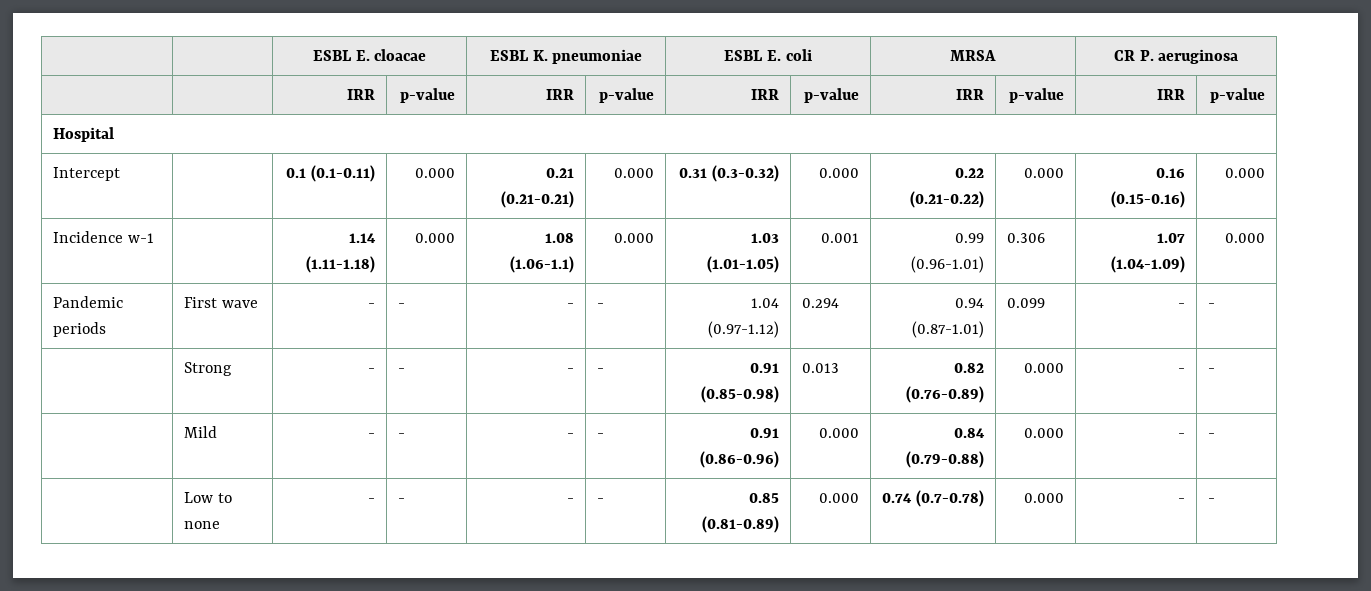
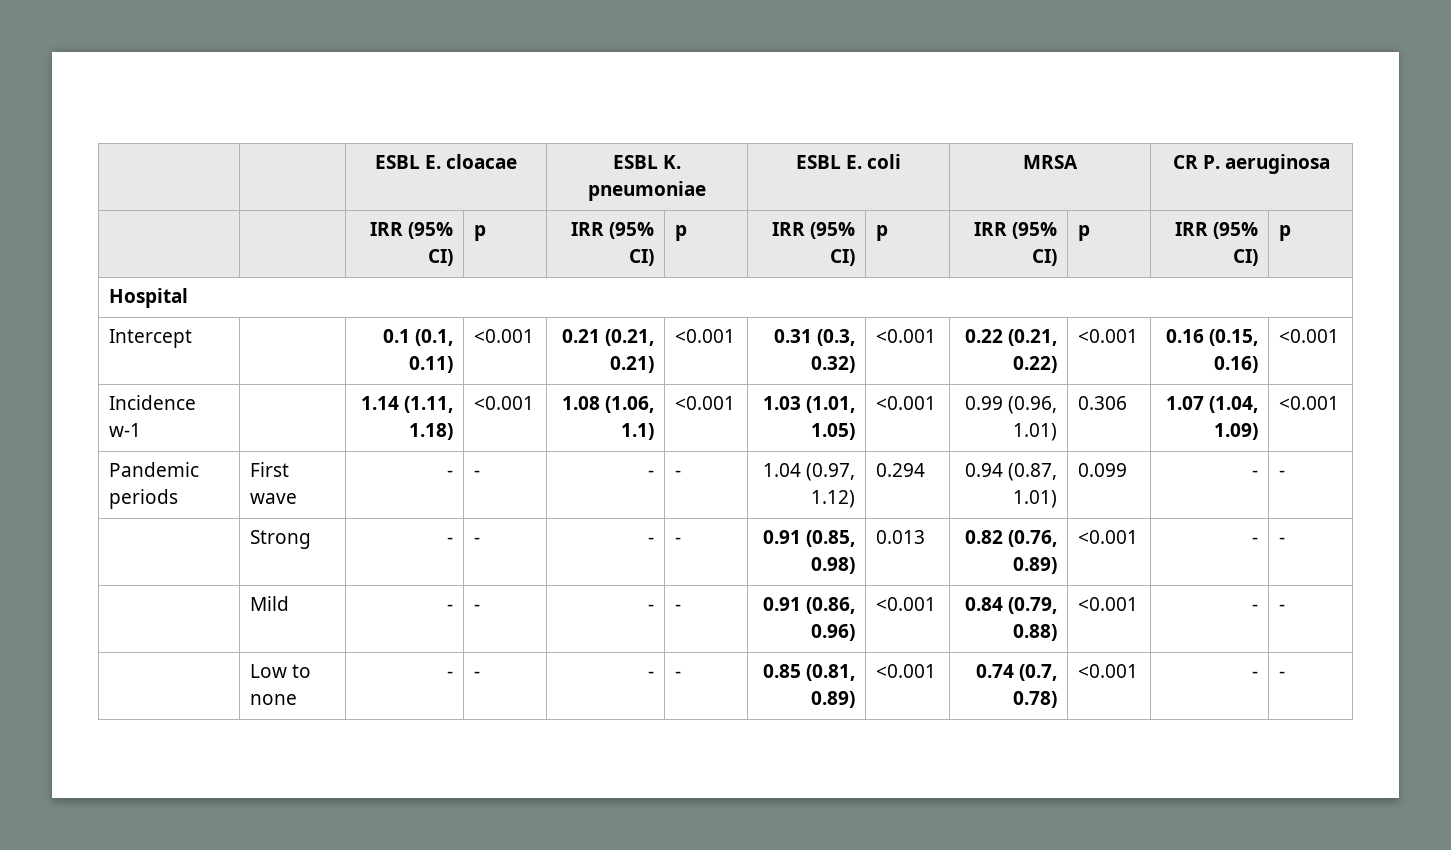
- | | IRR | p-value | IRR | p-value | IRR | p-value | IRR | p-value | IRR | p-value
+ | | IRR (95% CI) | p | IRR (95% CI) | p | IRR (95% CI) | p | IRR (95% CI) | p | IRR (95% CI) | p
  Hospital
- Intercept | | 0.1 (0.1-0.11) | 0.000 | 0.21 (0.21-0.21) | 0.000 | 0.31 (0.3-0.32) | 0.000 | 0.22 (0.21-0.22) | 0.000 | 0.16 (0.15-0.16) | 0.000
- Incidence w-1 | | 1.14 (1.11-1.18) | 0.000 | 1.08 (1.06-1.1) | 0.000 | 1.03 (1.01-1.05) | 0.001 | 0.99 (0.96-1.01) | 0.306 | 1.07 (1.04-1.09) | 0.000
+ Intercept | | 0.1 (0.1, 0.11) | <0.001 | 0.21 (0.21, 0.21) | <0.001 | 0.31 (0.3, 0.32) | <0.001 | 0.22 (0.21, 0.22) | <0.001 | 0.16 (0.15, 0.16) | <0.001
+ Incidence w-1 | | 1.14 (1.11, 1.18) | <0.001 | 1.08 (1.06, 1.1) | <0.001 | 1.03 (1.01, 1.05) | <0.001 | 0.99 (0.96, 1.01) | 0.306 | 1.07 (1.04, 1.09) | <0.001
- Pandemic periods | First wave | - | - | - | - | 1.04 (0.97-1.12) | 0.294 | 0.94 (0.87-1.01) | 0.099 | - | -
+ Pandemic periods | First wave | - | - | - | - | 1.04 (0.97, 1.12) | 0.294 | 0.94 (0.87, 1.01) | 0.099 | - | -
- | Strong | - | - | - | - | 0.91 (0.85-0.98) | 0.013 | 0.82 (0.76-0.89) | 0.000 | - | -
+ | Strong | - | - | - | - | 0.91 (0.85, 0.98) | 0.013 | 0.82 (0.76, 0.89) | <0.001 | - | -
- | Mild | - | - | - | - | 0.91 (0.86-0.96) | 0.000 | 0.84 (0.79-0.88) | 0.000 | - | -
+ | Mild | - | - | - | - | 0.91 (0.86, 0.96) | <0.001 | 0.84 (0.79, 0.88) | <0.001 | - | -
- | Low to none | - | - | - | - | 0.85 (0.81-0.89) | 0.000 | 0.74 (0.7-0.78) | 0.000 | - | -
+ | Low to none | - | - | - | - | 0.85 (0.81, 0.89) | <0.001 | 0.74 (0.7, 0.78) | <0.001 | - | -

